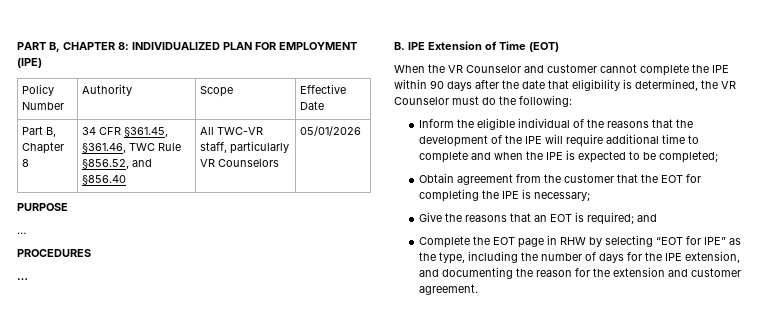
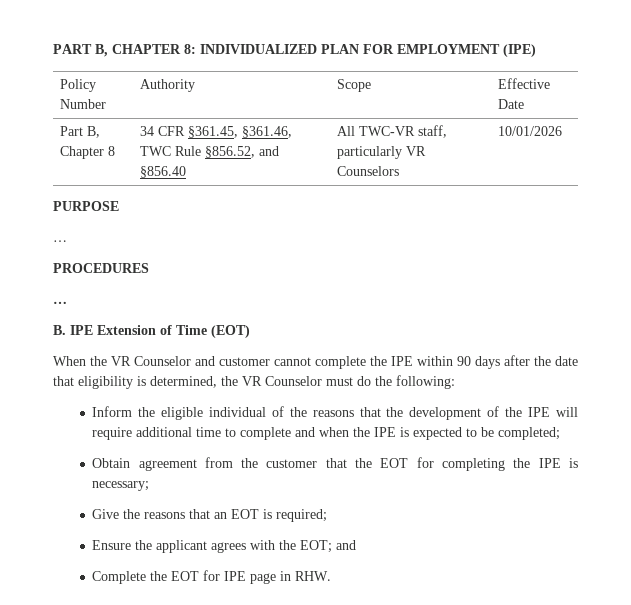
- Part B, Chapter 8 | 34 CFR §361.45, §361.46, TWC Rule §856.52, and §856.40 | All TWC-VR staff, particularly VR Counselors | 05/01/2026
+ Part B, Chapter 8 | 34 CFR §361.45, §361.46, TWC Rule §856.52, and §856.40 | All TWC-VR staff, particularly VR Counselors | 10/01/2026
- Give the reasons that an EOT is required; and
- Complete the EOT page in RHW by selecting “EOT for IPE” as the type, including the number of days for the IPE extension, and documenting the reason for the extension and customer agreement.
+ Give the reasons that an EOT is required;
+ Ensure the applicant agrees with the EOT; and
+ Complete the EOT for IPE page in RHW.

